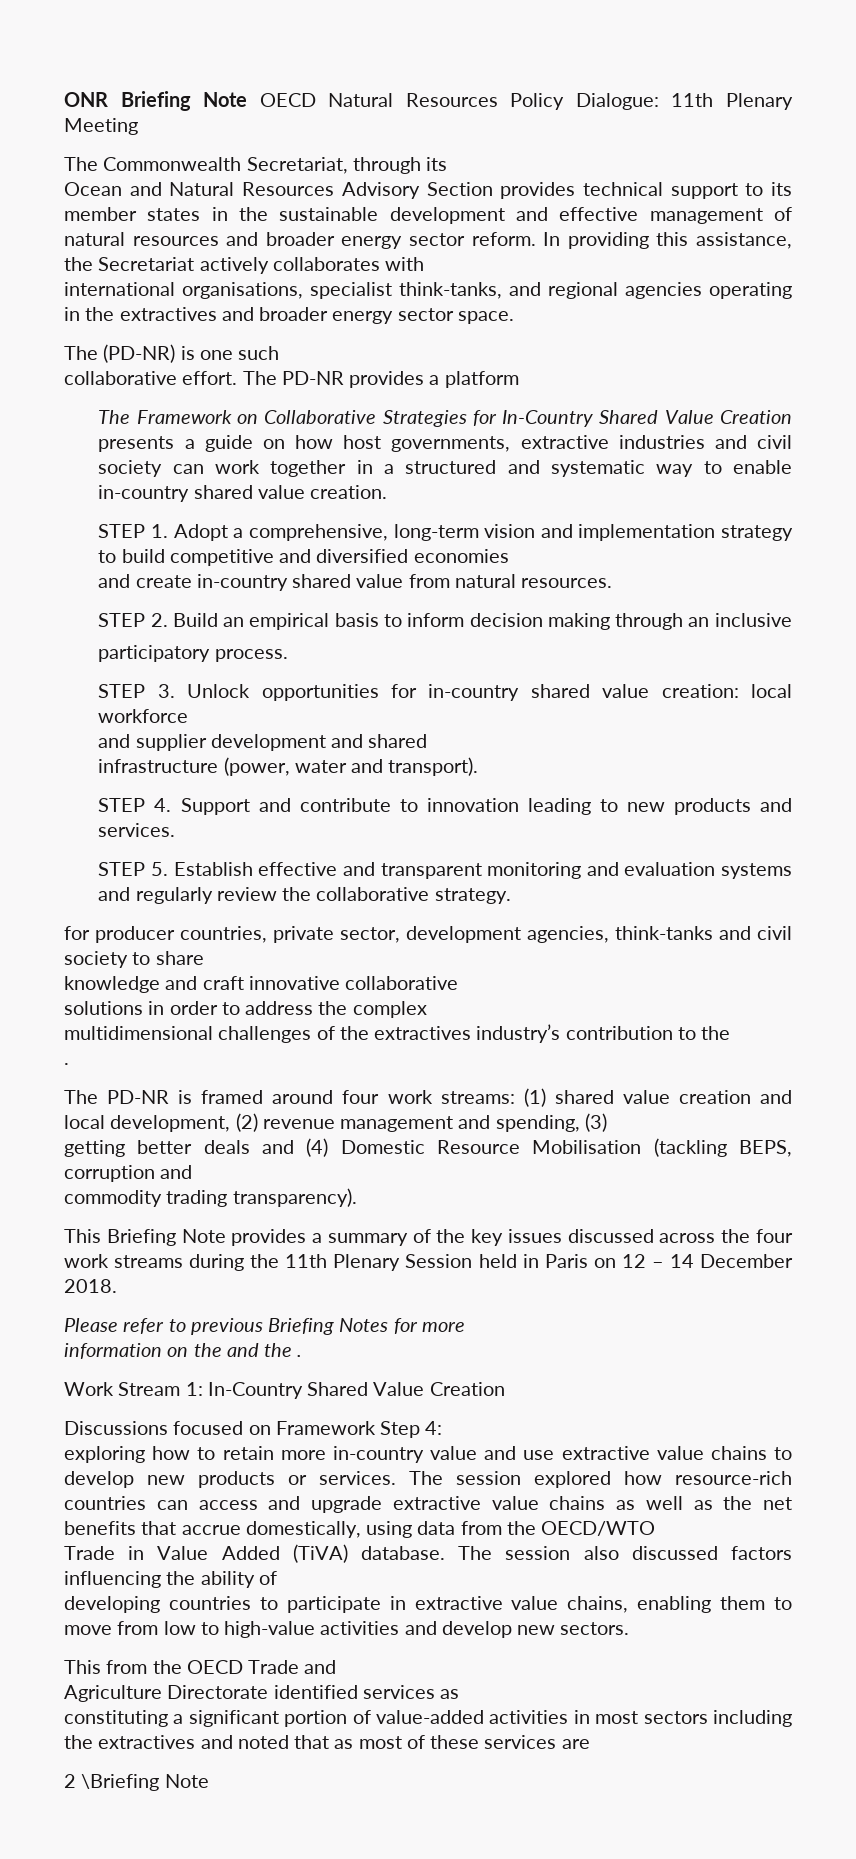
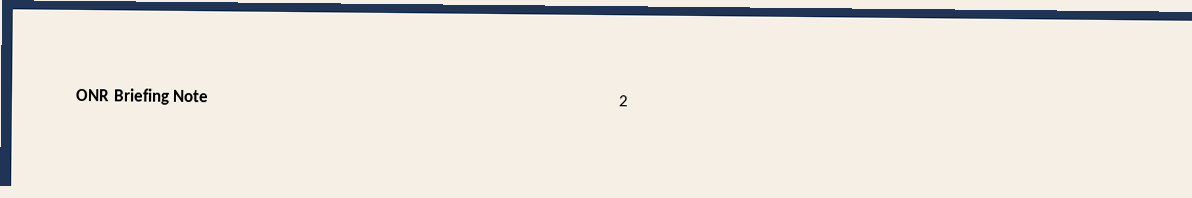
- ONR Briefing Note OECD Natural Resources Policy Dialogue: 11th Plenary Meeting
- The Commonwealth Secretariat, through its
- Ocean and Natural Resources Advisory Section provides technical support to its member states in the sustainable development and effective management of natural resources and broader energy sector reform. In providing this assistance, the Secretariat actively collaborates with
- international organisations, specialist think-tanks, and regional agencies operating in the extractives and broader energy sector space.
- The (PD-NR) is one such
- collaborative effort. The PD-NR provides a platform
- The Framework on Collaborative Strategies for In-Country Shared Value Creation presents a guide on how host governments, extractive industries and civil society can work together in a structured and systematic way to enable in-country shared value creation.
- STEP 1. Adopt a comprehensive, long-term vision and implementation strategy to build competitive and diversified economies
- and create in-country shared value from natural resources.
- STEP 2. Build an empirical basis to inform decision making through an inclusive
- participatory process.
- STEP 3. Unlock opportunities for in-country shared value creation: local workforce
- and supplier development and shared
- infrastructure (power, water and transport).
- STEP 4. Support and contribute to innovation leading to new products and services.
- STEP 5. Establish effective and transparent monitoring and evaluation systems and regularly review the collaborative strategy.
- for producer countries, private sector, development agencies, think-tanks and civil society to share
- knowledge and craft innovative collaborative
- solutions in order to address the complex
- multidimensional challenges of the extractives industry’s contribution to the
- .
- The PD-NR is framed around four work streams: (1) shared value creation and local development, (2) revenue management and spending, (3)
- getting better deals and (4) Domestic Resource Mobilisation (tackling BEPS, corruption and
- commodity trading transparency).
- This Briefing Note provides a summary of the key issues discussed across the four work streams during the 11th Plenary Session held in Paris on 12 – 14 December 2018.
- Please refer to previous Briefing Notes for more
- information on the and the .
- Work Stream 1: In-Country Shared Value Creation
- Discussions focused on Framework Step 4:
- exploring how to retain more in-country value and use extractive value chains to develop new products or services. The session explored how resource-rich countries can access and upgrade extractive value chains as well as the net benefits that accrue domestically, using data from the OECD/WTO
- Trade in Value Added (TiVA) database. The session also discussed factors influencing the ability of
- developing countries to participate in extractive value chains, enabling them to move from low to high-value activities and develop new sectors.
- This from the OECD Trade and
- Agriculture Directorate identified services as
- constituting a significant portion of value-added activities in most sectors including the extractives and noted that as most of these services are
+ ONR Briefing Note
- 2 \Briefing Note
+ 2

